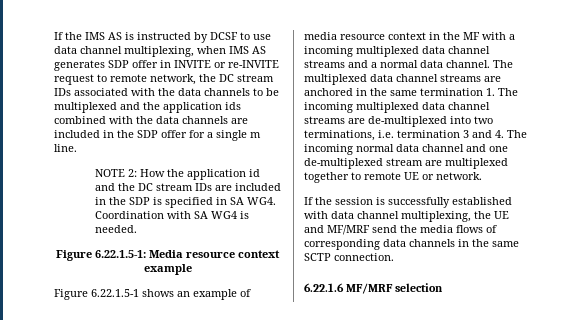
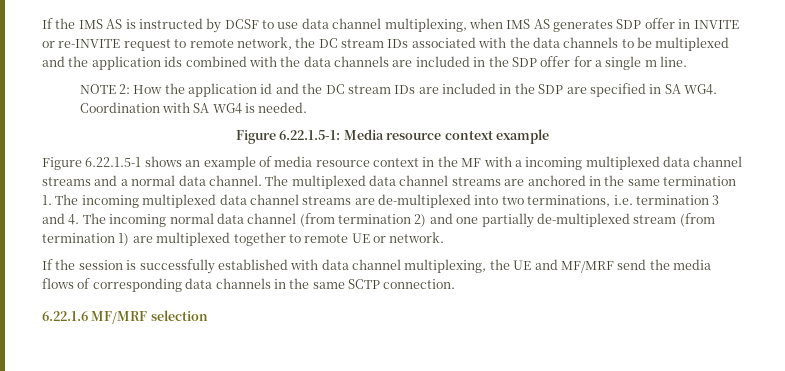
- NOTE 2: How the application id and the DC stream IDs are included in the SDP is specified in SA WG4. Coordination with SA WG4 is needed.
+ NOTE 2: How the application id and the DC stream IDs are included in the SDP are specified in SA WG4. Coordination with SA WG4 is needed.
- The multiplexed data channel streams are anchored in the same termination 1. The incoming multiplexed data channel streams are de-multiplexed into two terminations, i.e. termination 3 and 4. The incoming normal data channel and one de-multiplexed stream are multiplexed together to remote UE or network.
+ The multiplexed data channel streams are anchored in the same termination 1. The incoming multiplexed data channel streams are de-multiplexed into two terminations, i.e. termination 3 and 4. The incoming normal data channel (from termination 2) and one partially de-multiplexed stream (from termination 1) are multiplexed together to remote UE or network.

